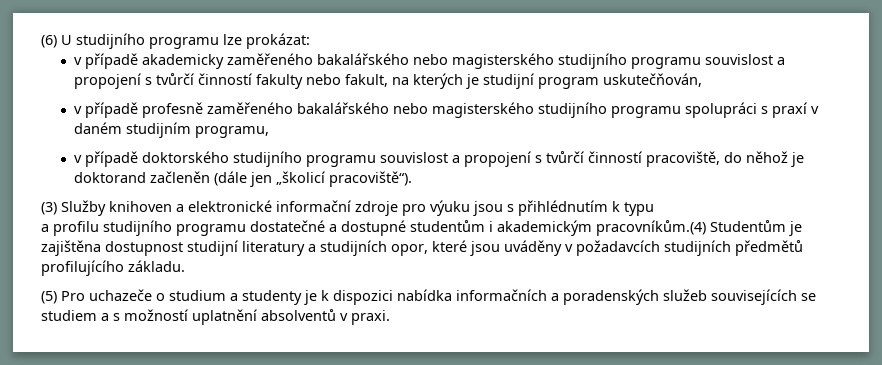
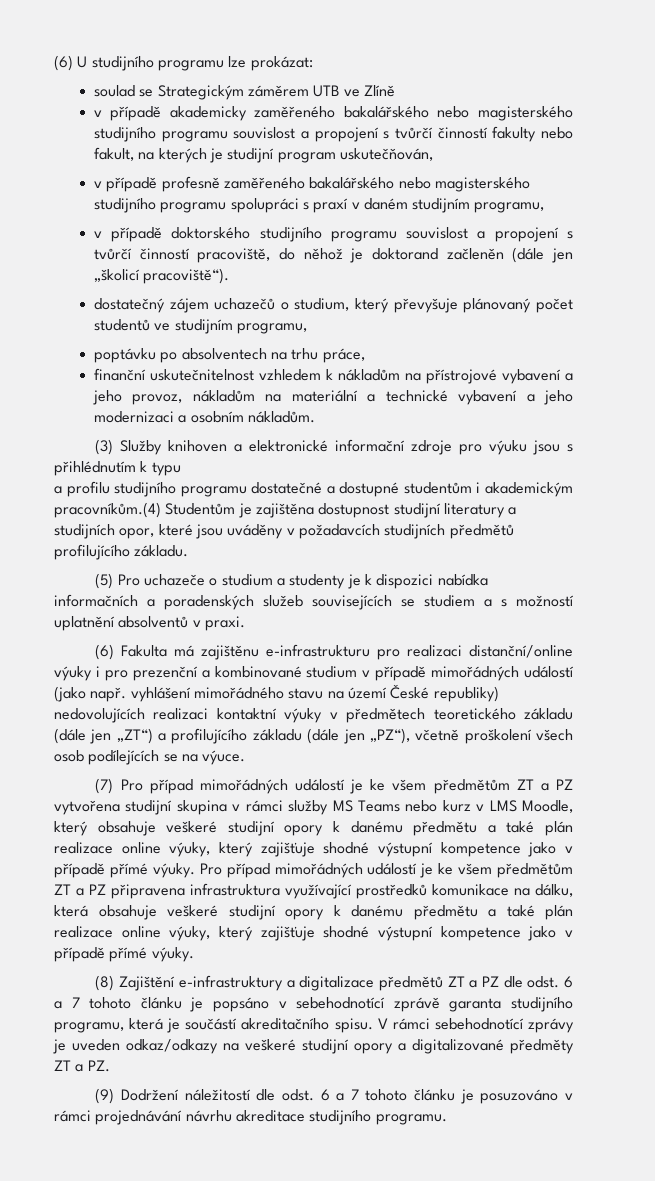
+ soulad se Strategickým záměrem UTB ve Zlíně
+ dostatečný zájem uchazečů o studium, který převyšuje plánovaný počet studentů ve studijním programu,
+ poptávku po absolventech na trhu práce,
+ finanční uskutečnitelnost vzhledem k nákladům na přístrojové vybavení a jeho provoz, nákladům na materiální a technické vybavení a jeho modernizaci a osobním nákladům.
+ (6) Fakulta má zajištěnu e-infrastrukturu pro realizaci distanční/online výuky i pro prezenční a kombinované studium v případě mimořádných událostí (jako např. vyhlášení mimořádného stavu na území České republiky) nedovolujících realizaci kontaktní výuky v předmětech teoretického základu (dále jen „ZT“) a profilujícího základu (dále jen „PZ“), včetně proškolení všech osob podílejících se na výuce.
+ (7) Pro případ mimořádných událostí je ke všem předmětům ZT a PZ vytvořena studijní skupina v rámci služby MS Teams nebo kurz v LMS Moodle, který obsahuje veškeré studijní opory k danému předmětu a také plán realizace online výuky, který zajišťuje shodné výstupní kompetence jako v případě přímé výuky. Pro případ mimořádných událostí je ke všem předmětům ZT a PZ připravena infrastruktura využívající prostředků komunikace na dálku, která obsahuje veškeré studijní opory k danému předmětu a také plán realizace online výuky, který zajišťuje shodné výstupní kompetence jako v případě přímé výuky.
+ (8) Zajištění e-infrastruktury a digitalizace předmětů ZT a PZ dle odst. 6 a 7 tohoto článku je popsáno v sebehodnotící zprávě garanta studijního programu, která je součástí akreditačního spisu. V rámci sebehodnotící zprávy je uveden odkaz/odkazy na veškeré studijní opory a digitalizované předměty ZT a PZ.
+ (9) Dodržení náležitostí dle odst. 6 a 7 tohoto článku je posuzováno v rámci projednávání návrhu akreditace studijního programu.

